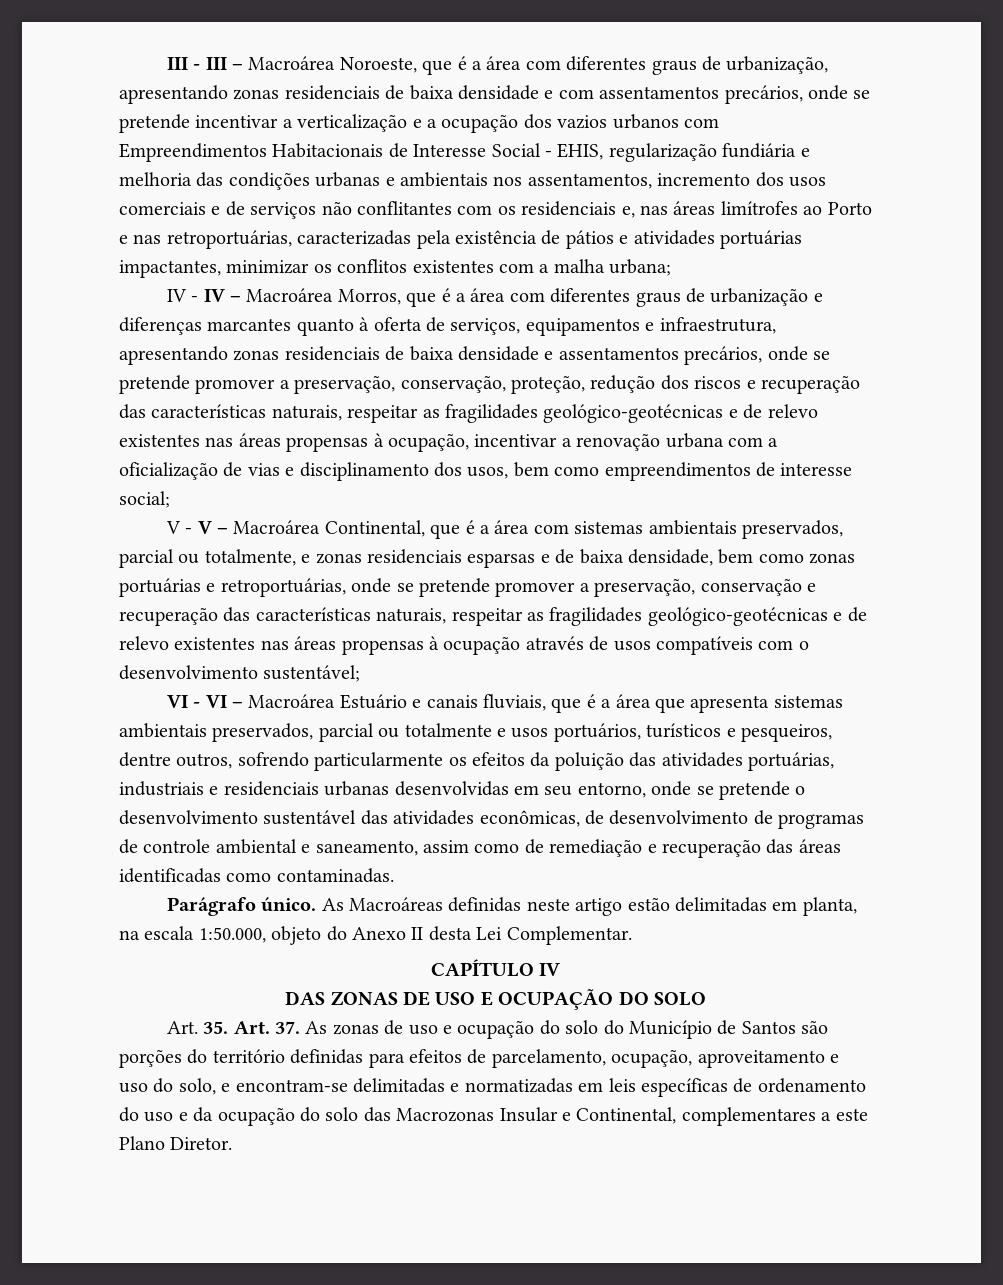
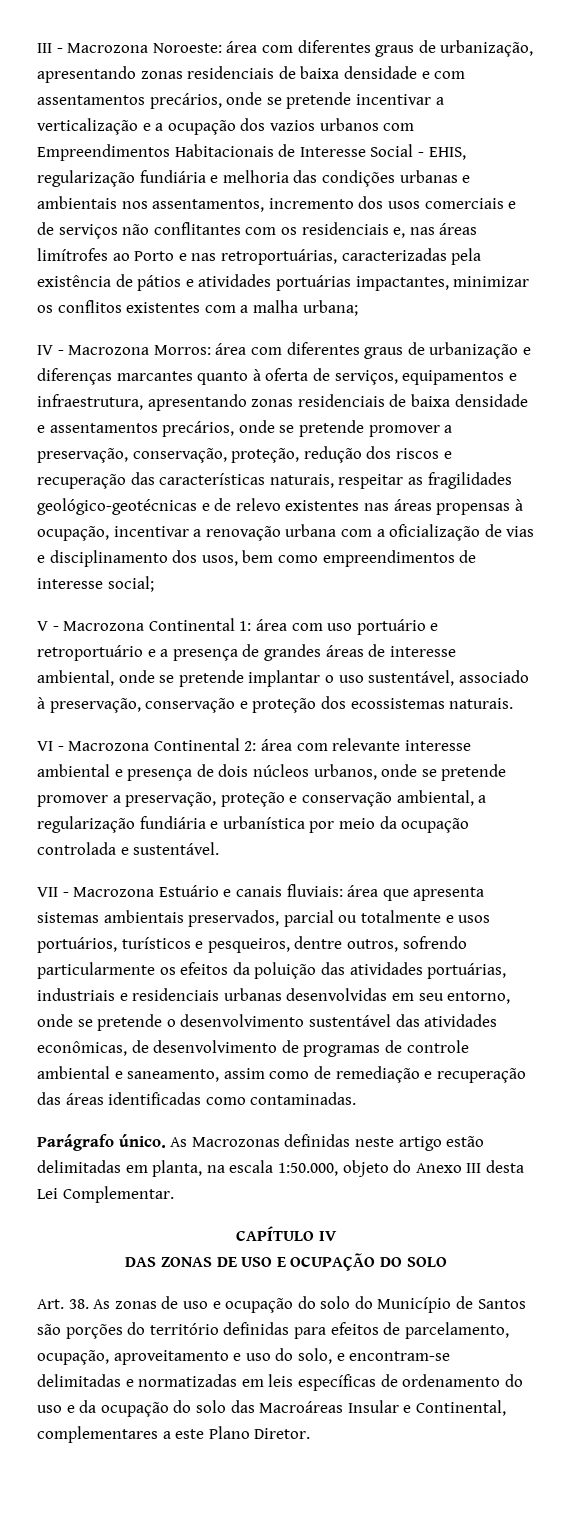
- III - III – Macroárea Noroeste, que é a área com diferentes graus de urbanização, apresentando zonas residenciais de baixa densidade e com assentamentos precários, onde se pretende incentivar a verticalização e a ocupação dos vazios urbanos com Empreendimentos Habitacionais de Interesse Social - EHIS, regularização fundiária e melhoria das condições urbanas e ambientais nos assentamentos, incremento dos usos comerciais e de serviços não conflitantes com os residenciais e, nas áreas limítrofes ao Porto e nas retroportuárias, caracterizadas pela existência de pátios e atividades portuárias impactantes, minimizar os conflitos existentes com a malha urbana;
+ III - Macrozona Noroeste: área com diferentes graus de urbanização, apresentando zonas residenciais de baixa densidade e com assentamentos precários, onde se pretende incentivar a verticalização e a ocupação dos vazios urbanos com Empreendimentos Habitacionais de Interesse Social - EHIS, regularização fundiária e melhoria das condições urbanas e ambientais nos assentamentos, incremento dos usos comerciais e de serviços não conflitantes com os residenciais e, nas áreas limítrofes ao Porto e nas retroportuárias, caracterizadas pela existência de pátios e atividades portuárias impactantes, minimizar os conflitos existentes com a malha urbana;
- IV - IV – Macroárea Morros, que é a área com diferentes graus de urbanização e diferenças marcantes quanto à oferta de serviços, equipamentos e infraestrutura, apresentando zonas residenciais de baixa densidade e assentamentos precários, onde se pretende promover a preservação, conservação, proteção, redução dos riscos e recuperação das características naturais, respeitar as fragilidades geológico-geotécnicas e de relevo existentes nas áreas propensas à ocupação, incentivar a renovação urbana com a oficialização de vias e disciplinamento dos usos, bem como empreendimentos de interesse social;
+ IV - Macrozona Morros: área com diferentes graus de urbanização e diferenças marcantes quanto à oferta de serviços, equipamentos e infraestrutura, apresentando zonas residenciais de baixa densidade e assentamentos precários, onde se pretende promover a preservação, conservação, proteção, redução dos riscos e recuperação das características naturais, respeitar as fragilidades geológico-geotécnicas e de relevo existentes nas áreas propensas à ocupação, incentivar a renovação urbana com a oficialização de vias e disciplinamento dos usos, bem como empreendimentos de interesse social;
- V - V – Macroárea Continental, que é a área com sistemas ambientais preservados, parcial ou totalmente, e zonas residenciais esparsas e de baixa densidade, bem como zonas portuárias e retroportuárias, onde se pretende promover a preservação, conservação e recuperação das características naturais, respeitar as fragilidades geológico-geotécnicas e de relevo existentes nas áreas propensas à ocupação através de usos compatíveis com o desenvolvimento sustentável;
- VI - VI – Macroárea Estuário e canais fluviais, que é a área que apresenta sistemas ambientais preservados, parcial ou totalmente e usos portuários, turísticos e pesqueiros, dentre outros, sofrendo particularmente os efeitos da poluição das atividades portuárias, industriais e residenciais urbanas desenvolvidas em seu entorno, onde se pretende o desenvolvimento sustentável das atividades econômicas, de desenvolvimento de programas de controle ambiental e saneamento, assim como de remediação e recuperação das áreas identificadas como contaminadas.
+ V - Macrozona Continental 1: área com uso portuário e retroportuário e a presença de grandes áreas de interesse ambiental, onde se pretende implantar o uso sustentável, associado à preservação, conservação e proteção dos ecossistemas naturais.
+ VI - Macrozona Continental 2: área com relevante interesse ambiental e presença de dois núcleos urbanos, onde se pretende promover a preservação, proteção e conservação ambiental, a regularização fundiária e urbanística por meio da ocupação controlada e sustentável.
+ VII - Macrozona Estuário e canais fluviais: área que apresenta sistemas ambientais preservados, parcial ou totalmente e usos portuários, turísticos e pesqueiros, dentre outros, sofrendo particularmente os efeitos da poluição das atividades portuárias, industriais e residenciais urbanas desenvolvidas em seu entorno, onde se pretende o desenvolvimento sustentável das atividades econômicas, de desenvolvimento de programas de controle ambiental e saneamento, assim como de remediação e recuperação das áreas identificadas como contaminadas.
- As Macroáreas definidas neste artigo estão delimitadas em planta, na escala 1:50.000, objeto do Anexo II desta Lei Complementar.
+ As Macrozonas definidas neste artigo estão delimitadas em planta, na escala 1:50.000, objeto do Anexo III desta Lei Complementar.
- Art. 35. Art. 37. As zonas de uso e ocupação do solo do Município de Santos são porções do território definidas para efeitos de parcelamento, ocupação, aproveitamento e uso do solo, e encontram-se delimitadas e normatizadas em leis específicas de ordenamento do uso e da ocupação do solo das Macrozonas Insular e Continental, complementares a este Plano Diretor.
+ Art. 38. As zonas de uso e ocupação do solo do Município de Santos são porções do território definidas para efeitos de parcelamento, ocupação, aproveitamento e uso do solo, e encontram-se delimitadas e normatizadas em leis específicas de ordenamento do uso e da ocupação do solo das Macroáreas Insular e Continental, complementares a este Plano Diretor.

